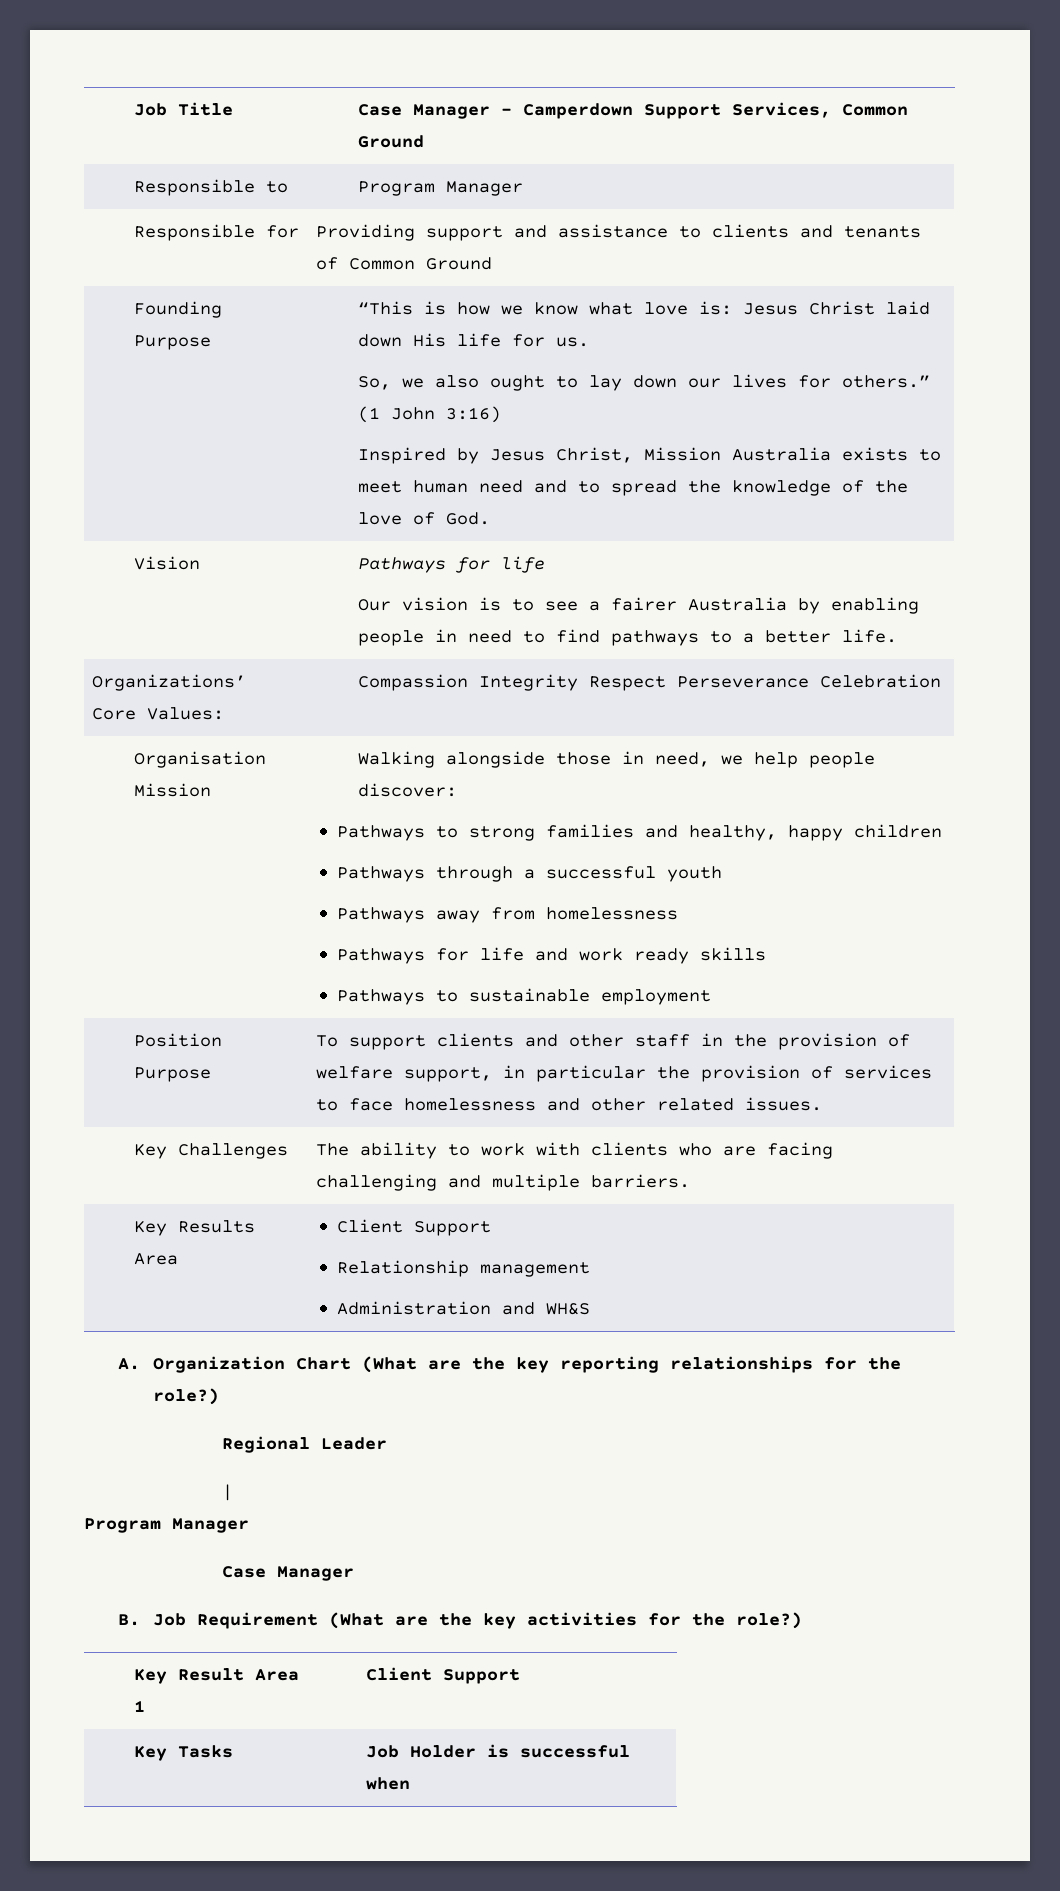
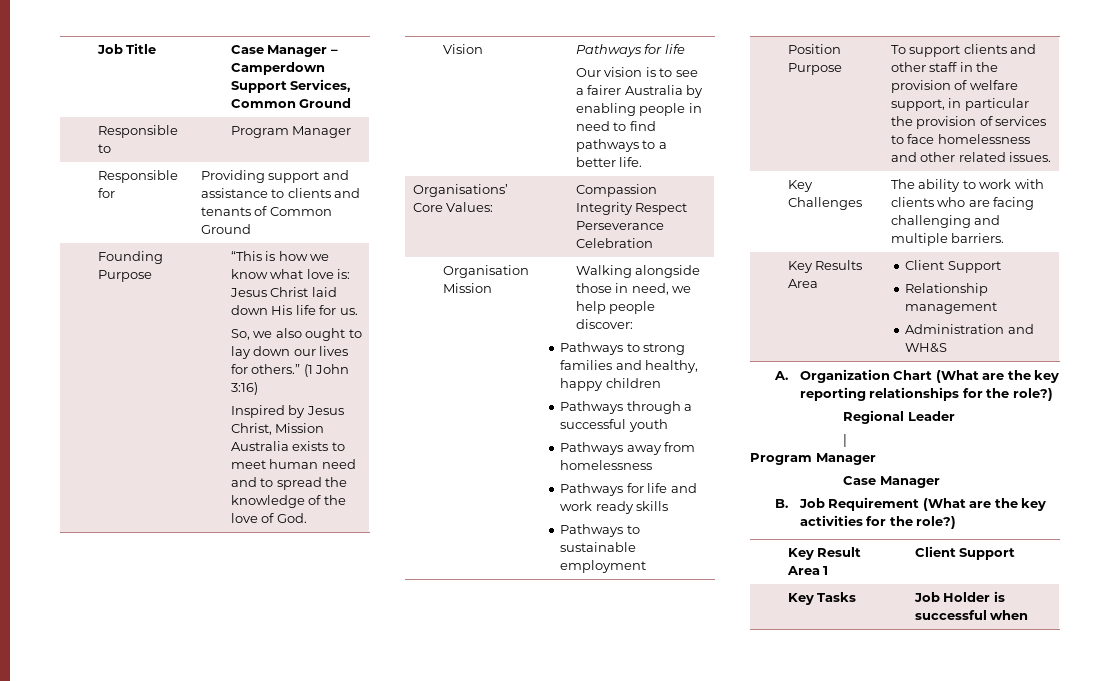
- Organizations’ Core Values: | Compassion Integrity Respect Perseverance Celebration
+ Organisations’ Core Values: | Compassion Integrity Respect Perseverance Celebration

